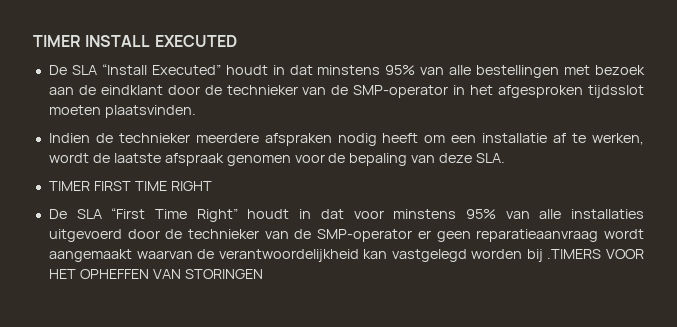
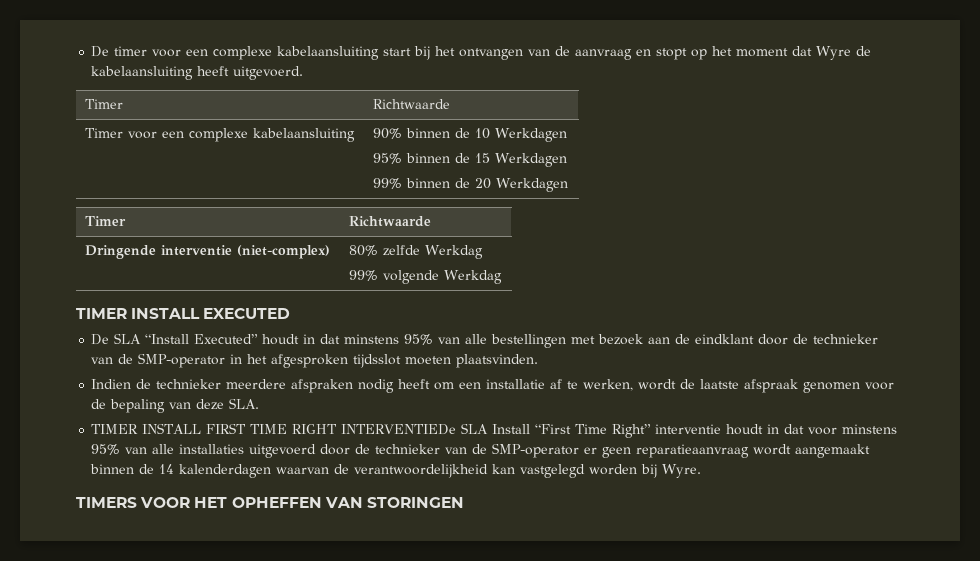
+ De timer voor een complexe kabelaansluiting start bij het ontvangen van de aanvraag en stopt op het moment dat Wyre de kabelaansluiting heeft uitgevoerd.
+ Timer | Richtwaarde
+ Timer voor een complexe kabelaansluiting | 90% binnen de 10 Werkdagen
+ 95% binnen de 15 Werkdagen
+ 99% binnen de 20 Werkdagen
+ Timer | Richtwaarde
+ Dringende interventie (niet-complex) | 80% zelfde Werkdag
+ 99% volgende Werkdag
- TIMER FIRST TIME RIGHT
- De SLA “First Time Right” houdt in dat voor minstens 95% van alle installaties uitgevoerd door de technieker van de SMP-operator er geen reparatieaanvraag wordt aangemaakt waarvan de verantwoordelijkheid kan vastgelegd worden bij .TIMERS VOOR HET OPHEFFEN VAN STORINGEN
+ TIMER INSTALL FIRST TIME RIGHT INTERVENTIEDe SLA Install “First Time Right” interventie houdt in dat voor minstens 95% van alle installaties uitgevoerd door de technieker van de SMP-operator er geen reparatieaanvraag wordt aangemaakt binnen de 14 kalenderdagen waarvan de verantwoordelijkheid kan vastgelegd worden bij Wyre.
+ TIMERS VOOR HET OPHEFFEN VAN STORINGEN

